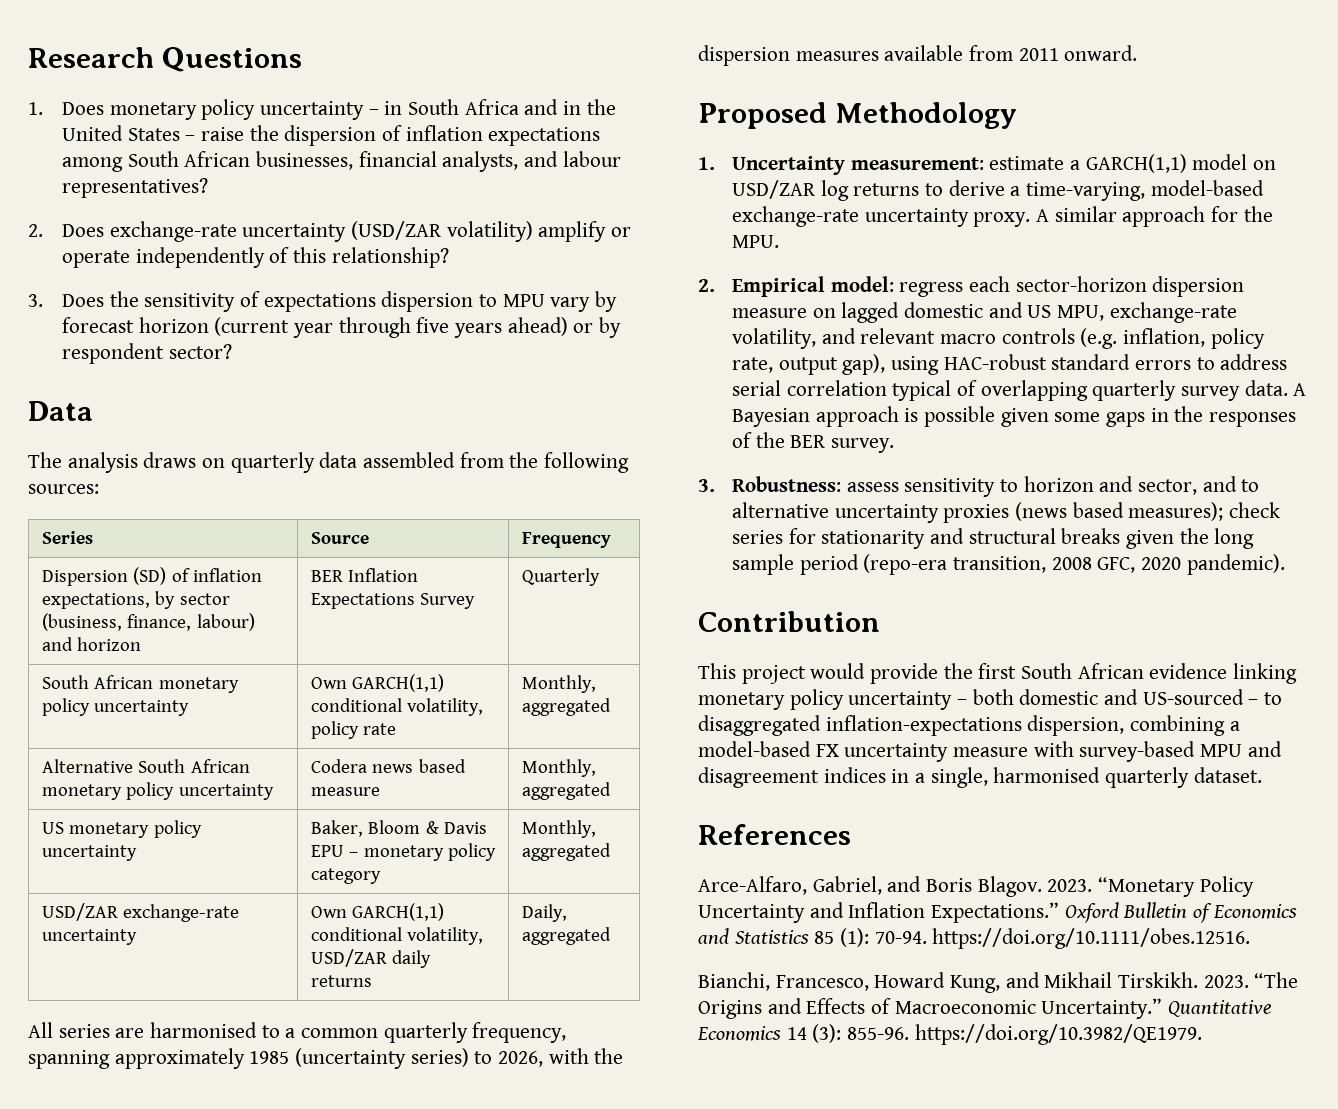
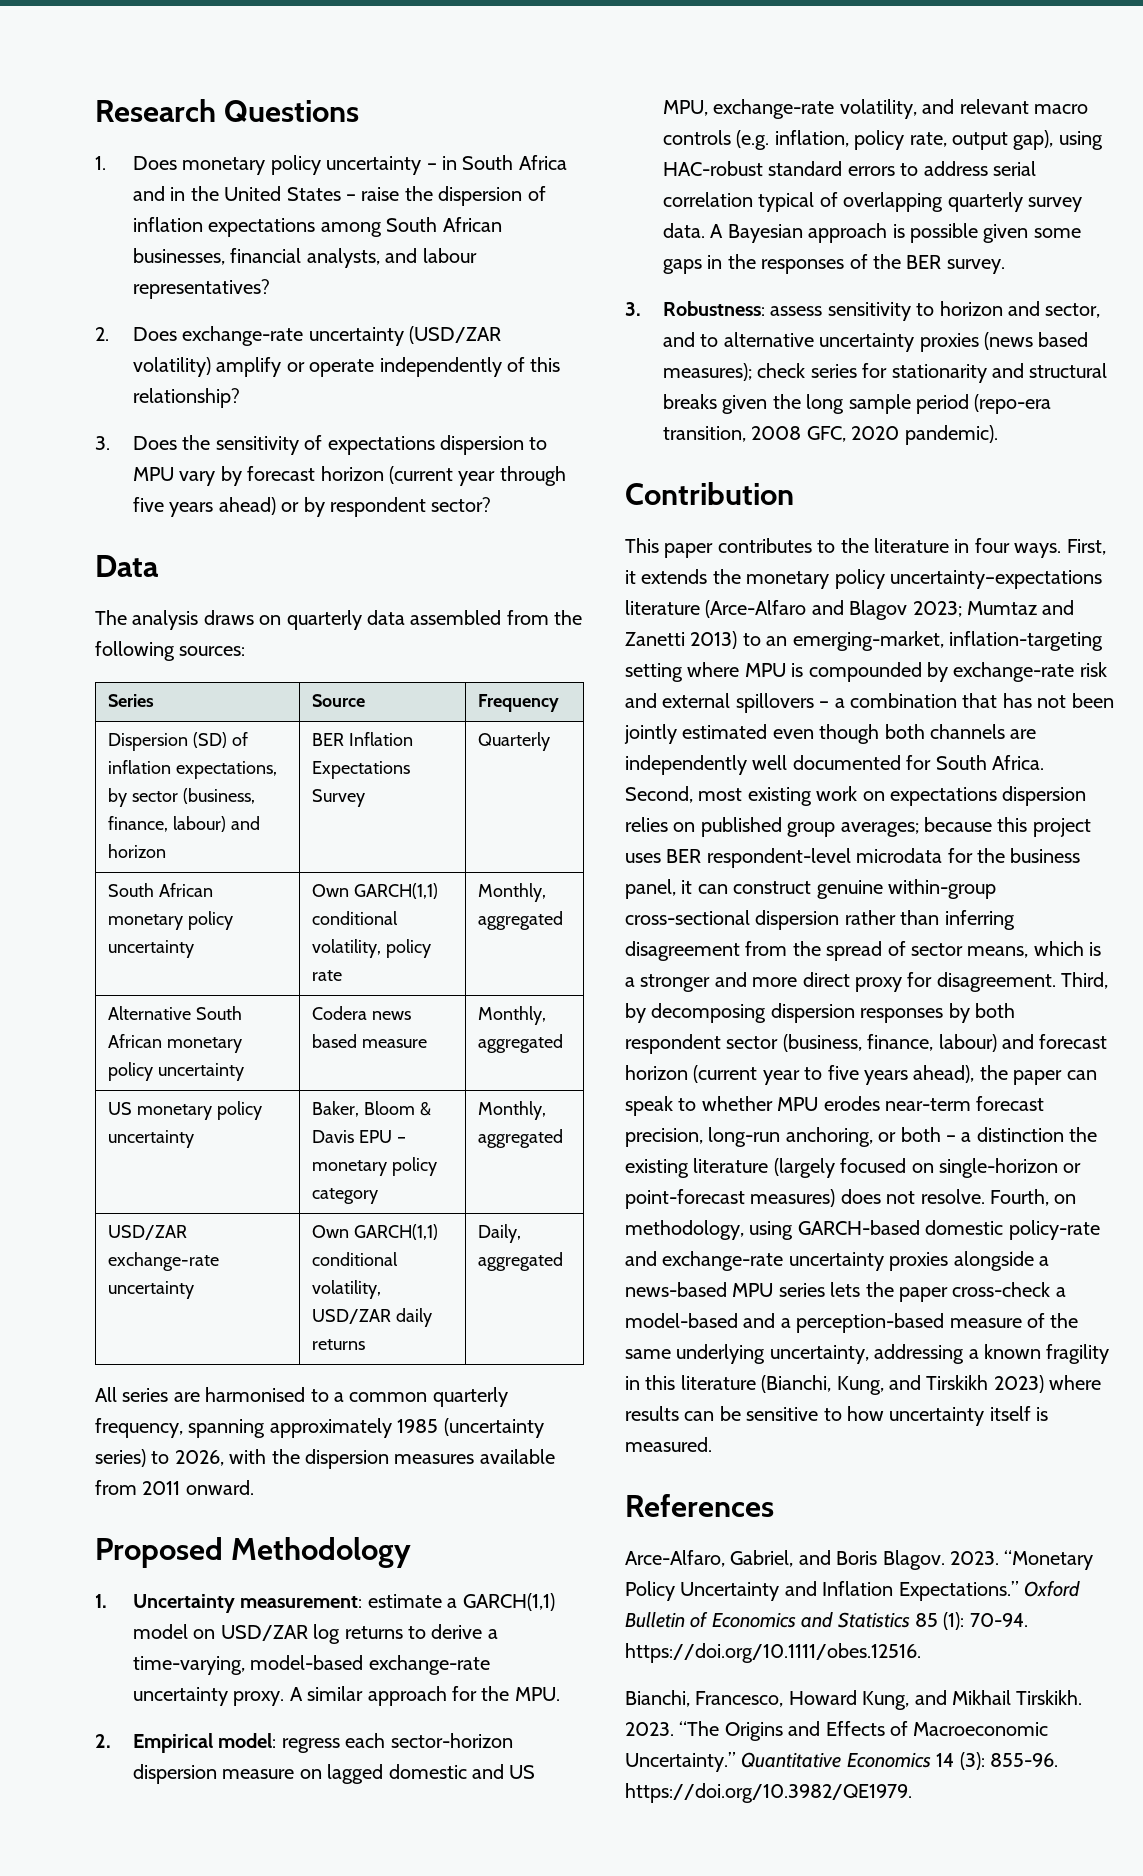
- This project would provide the first South African evidence linking monetary policy uncertainty – both domestic and US-sourced – to disaggregated inflation-expectations dispersion, combining a model-based FX uncertainty measure with survey-based MPU and disagreement indices in a single, harmonised quarterly dataset.
+ This paper contributes to the literature in four ways. First, it extends the monetary policy uncertainty–expectations literature (Arce-Alfaro and Blagov 2023; Mumtaz and Zanetti 2013) to an emerging-market, inflation-targeting setting where MPU is compounded by exchange-rate risk and external spillovers – a combination that has not been jointly estimated even though both channels are independently well documented for South Africa. Second, most existing work on expectations dispersion relies on published group averages; because this project uses BER respondent-level microdata for the business panel, it can construct genuine within-group cross-sectional dispersion rather than inferring disagreement from the spread of sector means, which is a stronger and more direct proxy for disagreement. Third, by decomposing dispersion responses by both respondent sector (business, finance, labour) and forecast horizon (current year to five years ahead), the paper can speak to whether MPU erodes near-term forecast precision, long-run anchoring, or both – a distinction the existing literature (largely focused on single-horizon or point-forecast measures) does not resolve. Fourth, on methodology, using GARCH-based domestic policy-rate and exchange-rate uncertainty proxies alongside a news-based MPU series lets the paper cross-check a model-based and a perception-based measure of the same underlying uncertainty, addressing a known fragility in this literature (Bianchi, Kung, and Tirskikh 2023) where results can be sensitive to how uncertainty itself is measured.

